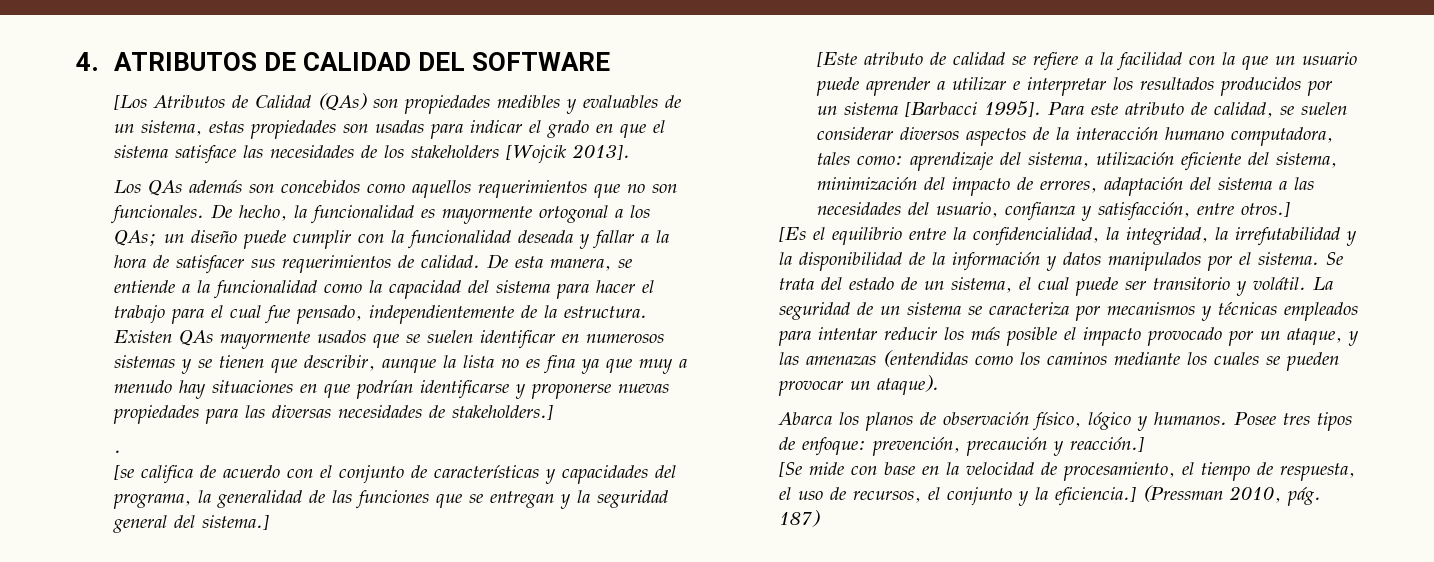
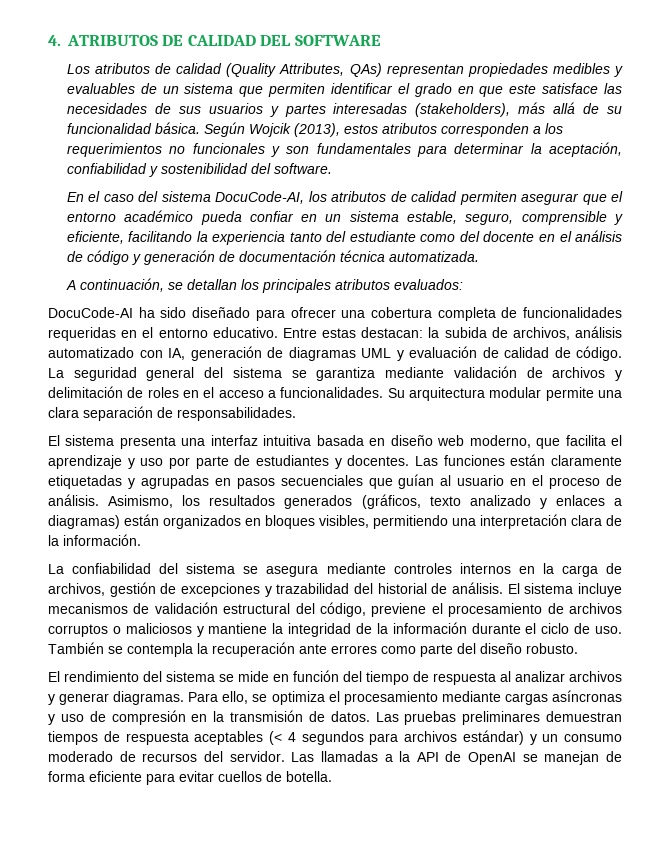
- [Los Atributos de Calidad (QAs) son propiedades medibles y evaluables de un sistema, estas propiedades son usadas para indicar el grado en que el sistema satisface las necesidades de los stakeholders [Wojcik 2013].
- Los QAs además son concebidos como aquellos requerimientos que no son funcionales. De hecho, la funcionalidad es mayormente ortogonal a los QAs; un diseño puede cumplir con la funcionalidad deseada y fallar a la hora de satisfacer sus requerimientos de calidad. De esta manera, se entiende a la funcionalidad como la capacidad del sistema para hacer el trabajo para el cual fue pensado, independientemente de la estructura. Existen QAs mayormente usados que se suelen identificar en numerosos sistemas y se tienen que describir, aunque la lista no es fina ya que muy a menudo hay situaciones en que podrían identificarse y proponerse nuevas propiedades para las diversas necesidades de stakeholders.]
- .
- [se califica de acuerdo con el conjunto de características y capacidades del programa, la generalidad de las funciones que se entregan y la seguridad general del sistema.]
- [Este atributo de calidad se refiere a la facilidad con la que un usuario puede aprender a utilizar e interpretar los resultados producidos por un sistema [Barbacci 1995]. Para este atributo de calidad, se suelen considerar diversos aspectos de la interacción humano computadora, tales como: aprendizaje del sistema, utilización eficiente del sistema, minimización del impacto de errores, adaptación del sistema a las necesidades del usuario, confianza y satisfacción, entre otros.]
- [Es el equilibrio entre la confidencialidad, la integridad, la irrefutabilidad y la disponibilidad de la información y datos manipulados por el sistema. Se trata del estado de un sistema, el cual puede ser transitorio y volátil. La seguridad de un sistema se caracteriza por mecanismos y técnicas empleados para intentar reducir los más posible el impacto provocado por un ataque, y las amenazas (entendidas como los caminos mediante los cuales se pueden provocar un ataque).
- Abarca los planos de observación físico, lógico y humanos. Posee tres tipos de enfoque: prevención, precaución y reacción.]
- [Se mide con base en la velocidad de procesamiento, el tiempo de respuesta, el uso de recursos, el conjunto y la eficiencia.] (Pressman 2010, pág. 187)
+ Los atributos de calidad (Quality Attributes, QAs) representan propiedades medibles y evaluables de un sistema que permiten identificar el grado en que este satisface las necesidades de sus usuarios y partes interesadas (stakeholders), más allá de su funcionalidad básica. Según Wojcik (2013), estos atributos corresponden a los requerimientos no funcionales y son fundamentales para determinar la aceptación, confiabilidad y sostenibilidad del software.
+ En el caso del sistema DocuCode-AI, los atributos de calidad permiten asegurar que el entorno académico pueda confiar en un sistema estable, seguro, comprensible y eficiente, facilitando la experiencia tanto del estudiante como del docente en el análisis de código y generación de documentación técnica automatizada.
+ A continuación, se detallan los principales atributos evaluados:
+ DocuCode-AI ha sido diseñado para ofrecer una cobertura completa de funcionalidades requeridas en el entorno educativo. Entre estas destacan: la subida de archivos, análisis automatizado con IA, generación de diagramas UML y evaluación de calidad de código. La seguridad general del sistema se garantiza mediante validación de archivos y delimitación de roles en el acceso a funcionalidades. Su arquitectura modular permite una clara separación de responsabilidades.
+ El sistema presenta una interfaz intuitiva basada en diseño web moderno, que facilita el aprendizaje y uso por parte de estudiantes y docentes. Las funciones están claramente etiquetadas y agrupadas en pasos secuenciales que guían al usuario en el proceso de análisis. Asimismo, los resultados generados (gráficos, texto analizado y enlaces a diagramas) están organizados en bloques visibles, permitiendo una interpretación clara de la información.
+ La confiabilidad del sistema se asegura mediante controles internos en la carga de archivos, gestión de excepciones y trazabilidad del historial de análisis. El sistema incluye mecanismos de validación estructural del código, previene el procesamiento de archivos corruptos o maliciosos y mantiene la integridad de la información durante el ciclo de uso. También se contempla la recuperación ante errores como parte del diseño robusto.
+ El rendimiento del sistema se mide en función del tiempo de respuesta al analizar archivos y generar diagramas. Para ello, se optimiza el procesamiento mediante cargas asíncronas y uso de compresión en la transmisión de datos. Las pruebas preliminares demuestran tiempos de respuesta aceptables (< 4 segundos para archivos estándar) y un consumo moderado de recursos del servidor. Las llamadas a la API de OpenAI se manejan de forma eficiente para evitar cuellos de botella.

